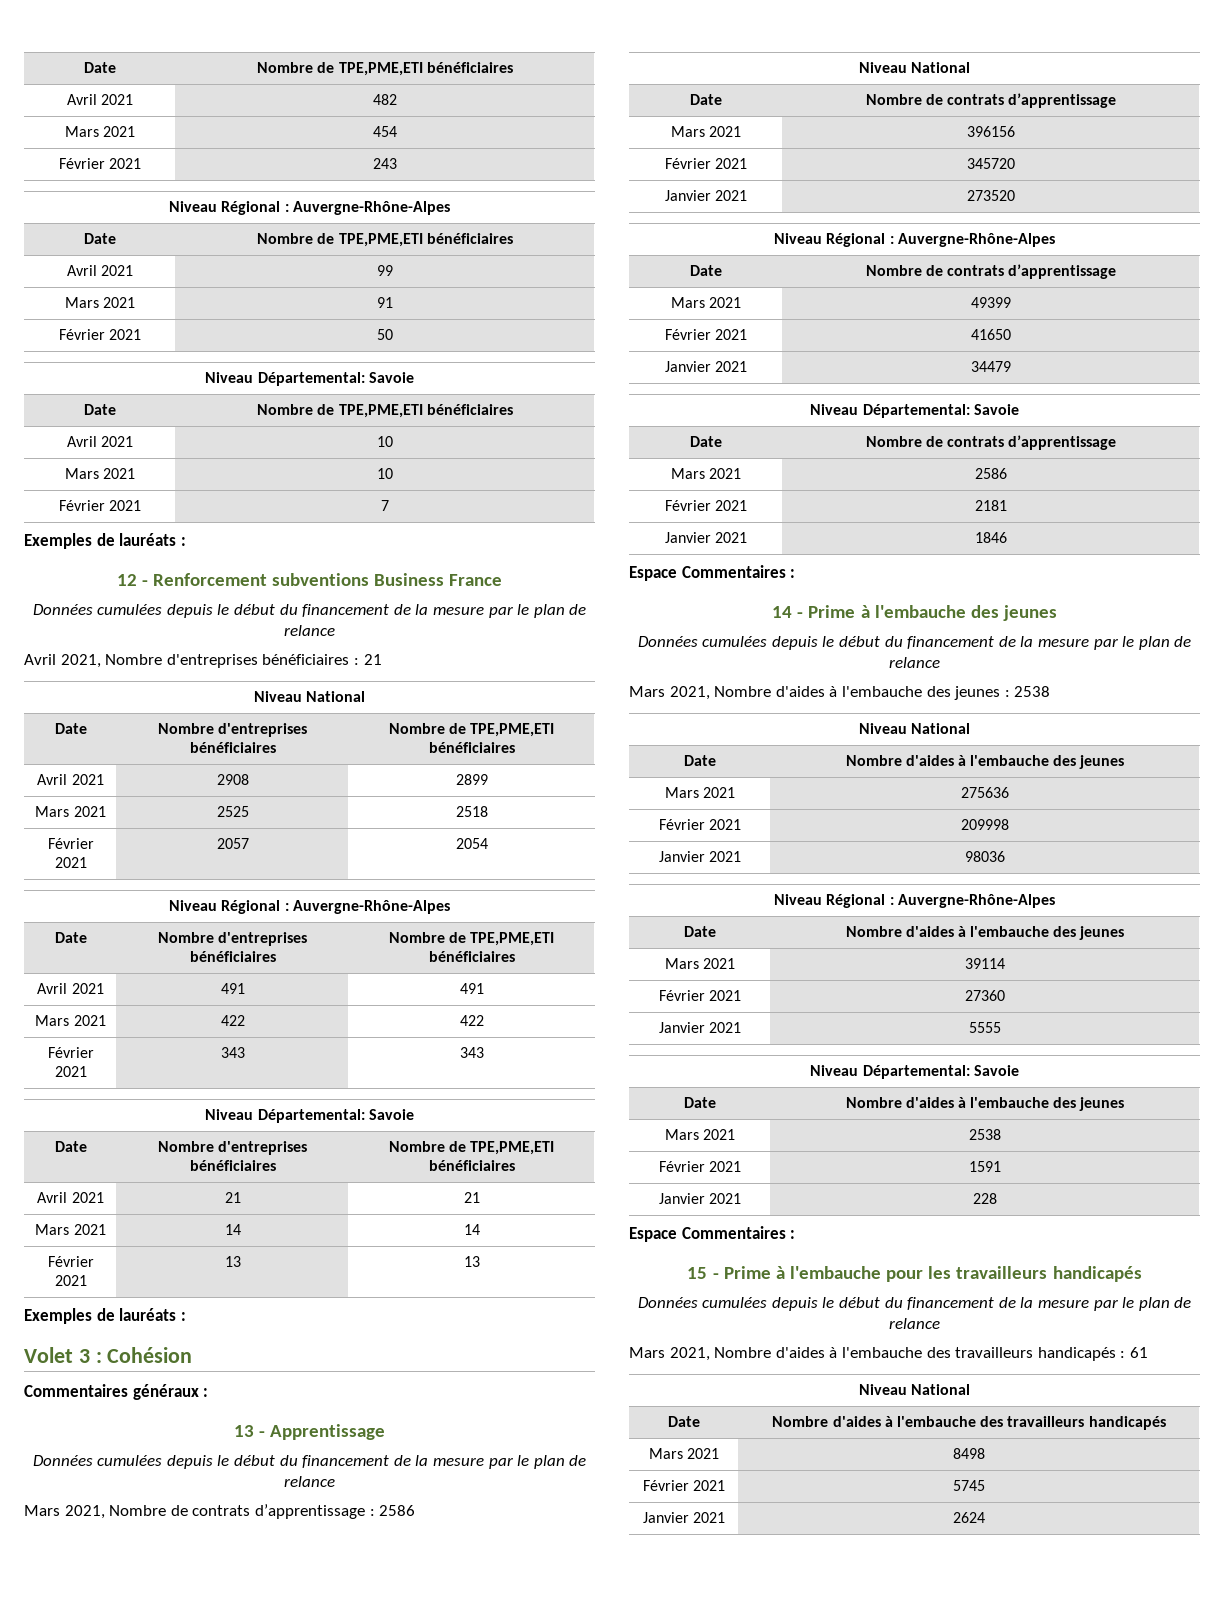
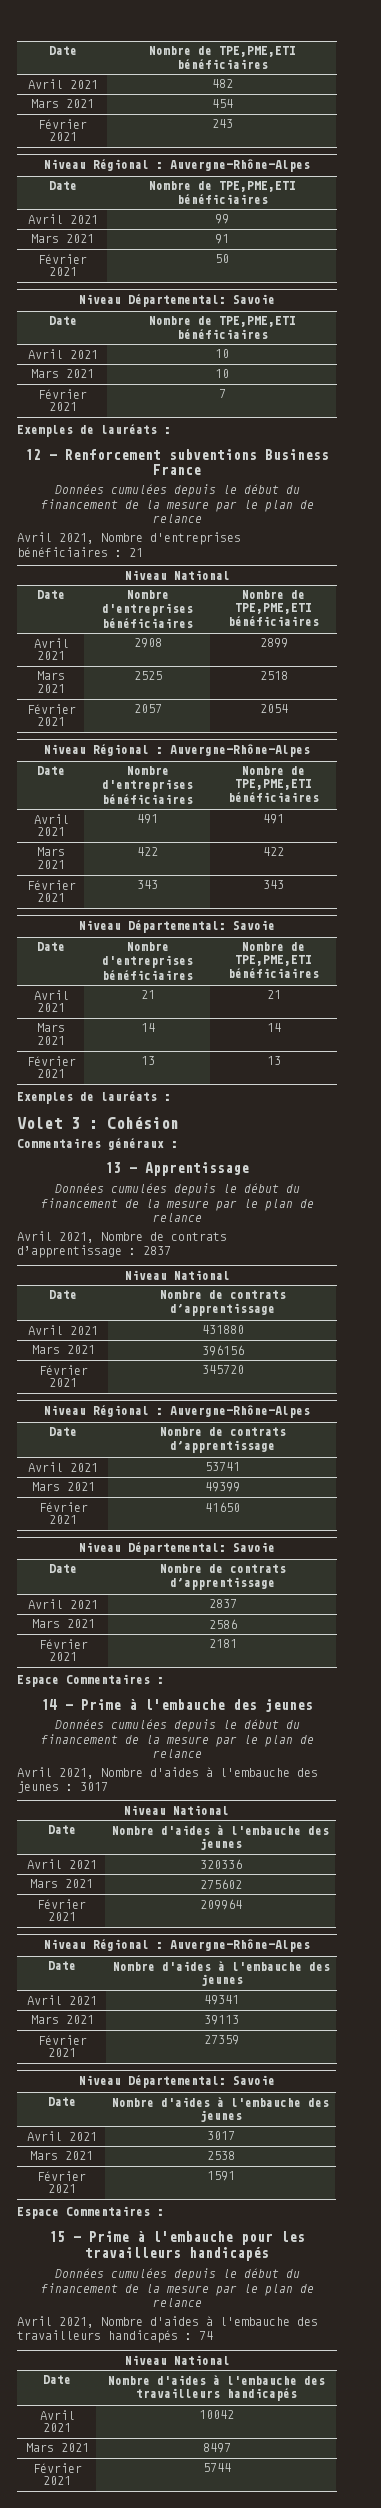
- Mars 2021, Nombre de contrats d’apprentissage : 2586
+ Avril 2021, Nombre de contrats d’apprentissage : 2837
+ Avril 2021 | 431880
- Janvier 2021 | 273520
+ Avril 2021 | 53741
- Janvier 2021 | 34479
+ Avril 2021 | 2837
- Janvier 2021 | 1846
- Mars 2021, Nombre d'aides à l'embauche des jeunes : 2538
+ Avril 2021, Nombre d'aides à l'embauche des jeunes : 3017
- Mars 2021 | 275636
- Février 2021 | 209998
- Janvier 2021 | 98036
+ Avril 2021 | 320336
+ Mars 2021 | 275602
+ Février 2021 | 209964
- Mars 2021 | 39114
- Février 2021 | 27360
- Janvier 2021 | 5555
+ Avril 2021 | 49341
+ Mars 2021 | 39113
+ Février 2021 | 27359
+ Avril 2021 | 3017
- Janvier 2021 | 228
- Mars 2021, Nombre d'aides à l'embauche des travailleurs handicapés : 61
+ Avril 2021, Nombre d'aides à l'embauche des travailleurs handicapés : 74
- Mars 2021 | 8498
- Février 2021 | 5745
- Janvier 2021 | 2624
+ Avril 2021 | 10042
+ Mars 2021 | 8497
+ Février 2021 | 5744

